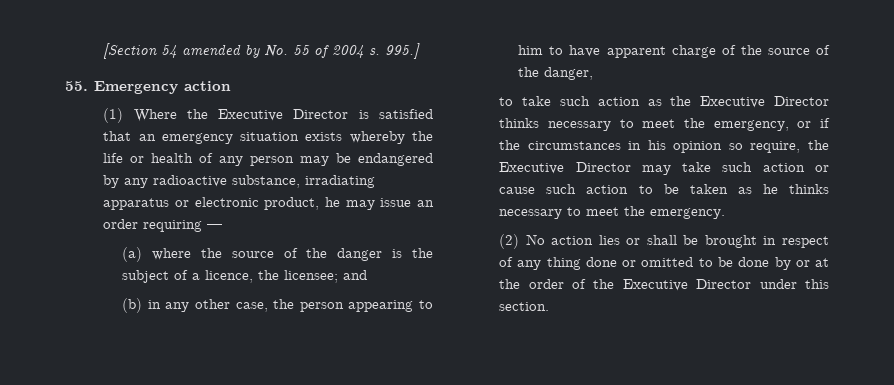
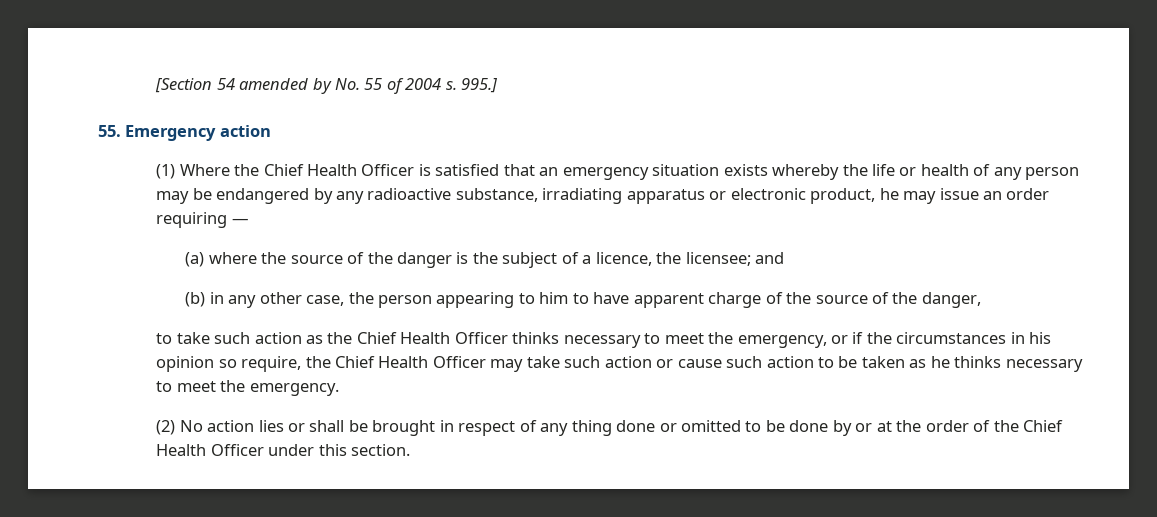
- (1) Where the Executive Director is satisfied that an emergency situation exists whereby the life or health of any person may be endangered by any radioactive substance, irradiating apparatus or electronic product, he may issue an order requiring —
+ (1) Where the Chief Health Officer is satisfied that an emergency situation exists whereby the life or health of any person may be endangered by any radioactive substance, irradiating apparatus or electronic product, he may issue an order requiring —
- to take such action as the Executive Director thinks necessary to meet the emergency, or if the circumstances in his opinion so require, the Executive Director may take such action or cause such action to be taken as he thinks necessary to meet the emergency.
+ to take such action as the Chief Health Officer thinks necessary to meet the emergency, or if the circumstances in his opinion so require, the Chief Health Officer may take such action or cause such action to be taken as he thinks necessary to meet the emergency.
- (2) No action lies or shall be brought in respect of any thing done or omitted to be done by or at the order of the Executive Director under this section.
+ (2) No action lies or shall be brought in respect of any thing done or omitted to be done by or at the order of the Chief Health Officer under this section.

